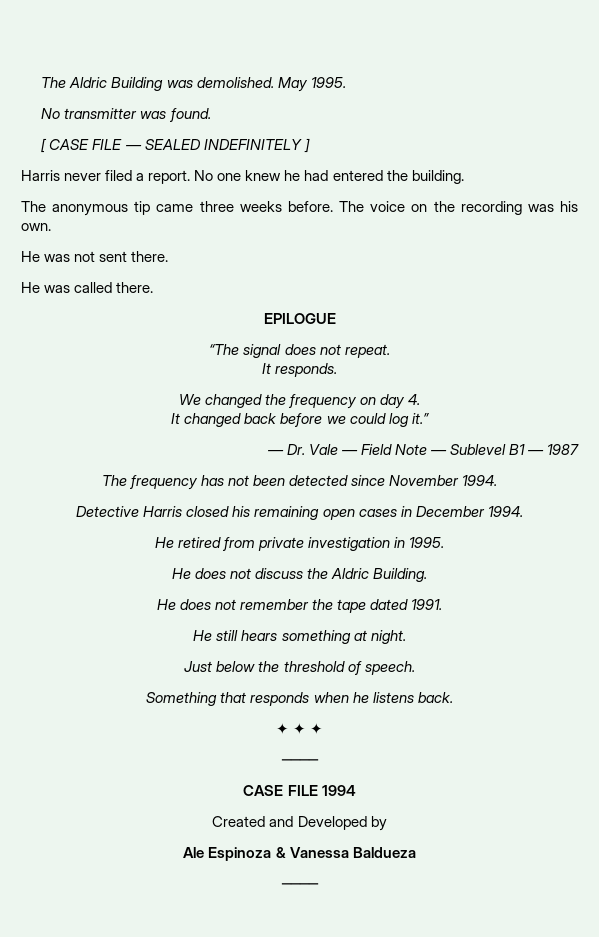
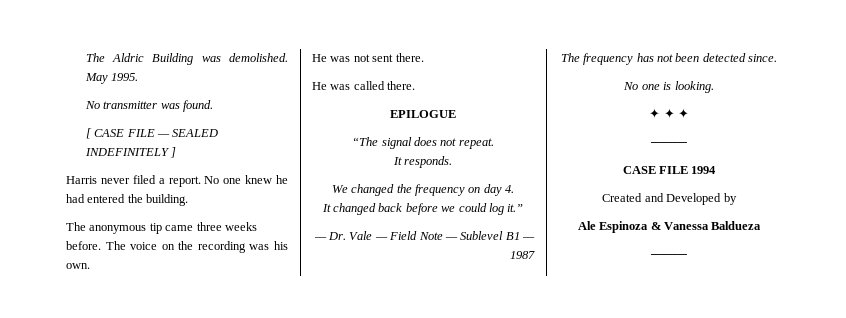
- The frequency has not been detected since November 1994.
- Detective Harris closed his remaining open cases in December 1994.
- He retired from private investigation in 1995.
- He does not discuss the Aldric Building.
- He does not remember the tape dated 1991.
- He still hears something at night.
- Just below the threshold of speech.
- Something that responds when he listens back.
+ The frequency has not been detected since.
+ No one is looking.

